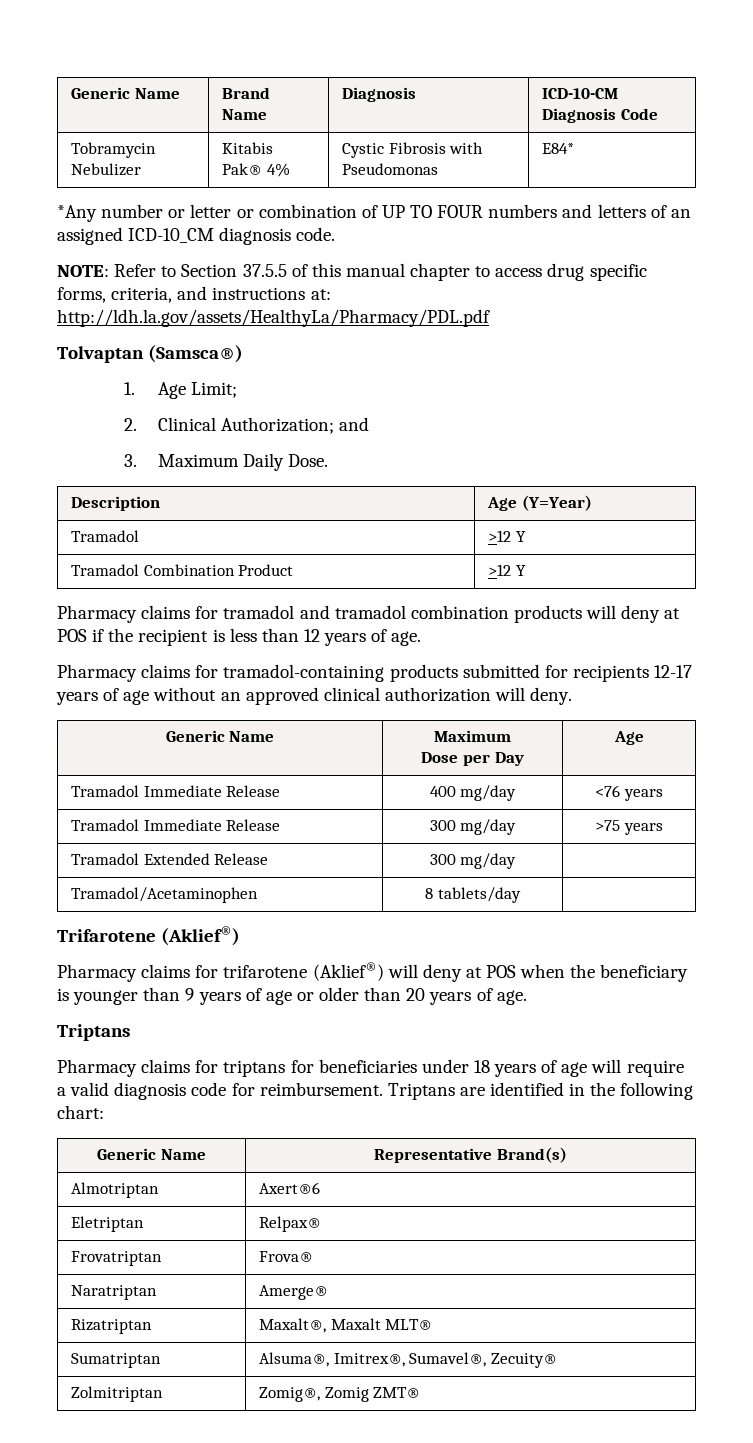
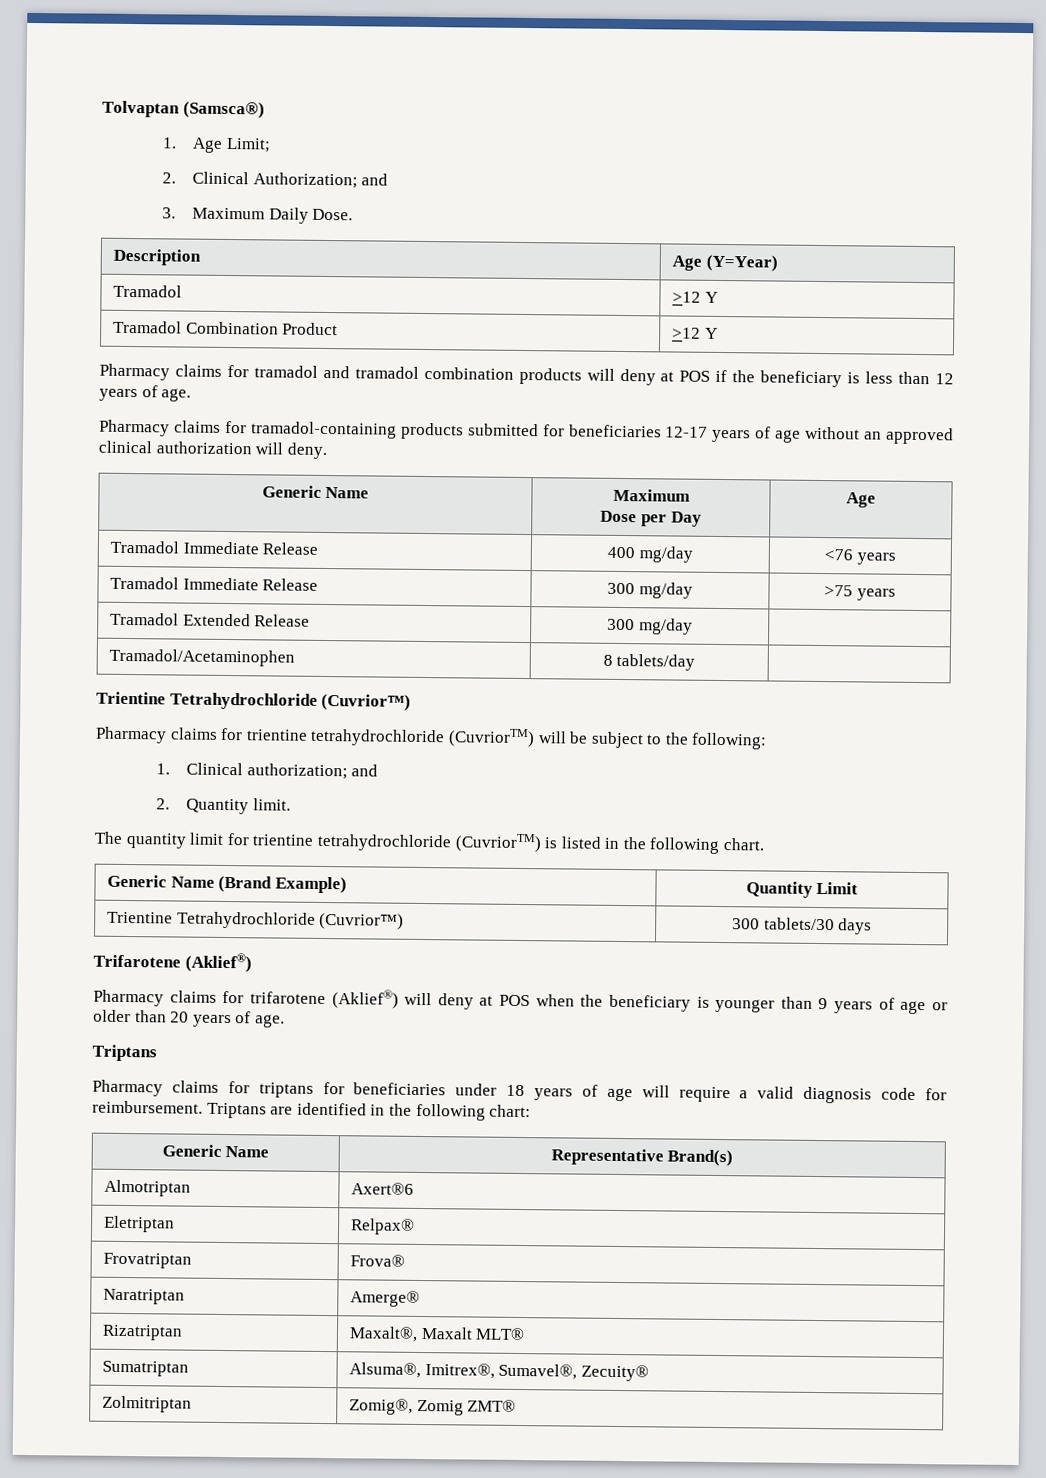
- Generic Name | Brand Name | Diagnosis | ICD-10-CM Diagnosis Code
- Tobramycin Nebulizer | Kitabis Pak® 4% | Cystic Fibrosis with Pseudomonas | E84*
- *Any number or letter or combination of UP TO FOUR numbers and letters of an assigned ICD-10_CM diagnosis code.
- NOTE: Refer to Section 37.5.5 of this manual chapter to access drug specific forms, criteria, and instructions at: http://ldh.la.gov/assets/HealthyLa/Pharmacy/PDL.pdf
- Pharmacy claims for tramadol and tramadol combination products will deny at POS if the recipient is less than 12 years of age.
+ Pharmacy claims for tramadol and tramadol combination products will deny at POS if the beneficiary is less than 12 years of age.
- Pharmacy claims for tramadol-containing products submitted for recipients 12-17 years of age without an approved clinical authorization will deny.
+ Pharmacy claims for tramadol-containing products submitted for beneficiaries 12-17 years of age without an approved clinical authorization will deny.
  Tramadol/Acetaminophen | 8 tablets/day |
+ Trientine Tetrahydrochloride (Cuvrior™)
+ Pharmacy claims for trientine tetrahydrochloride (CuvriorTM) will be subject to the following:
+ 1. Clinical authorization; and
+ 2. Quantity limit.
+ The quantity limit for trientine tetrahydrochloride (CuvriorTM) is listed in the following chart.
+ Generic Name (Brand Example) | Quantity Limit
+ Trientine Tetrahydrochloride (Cuvrior™) | 300 tablets/30 days

